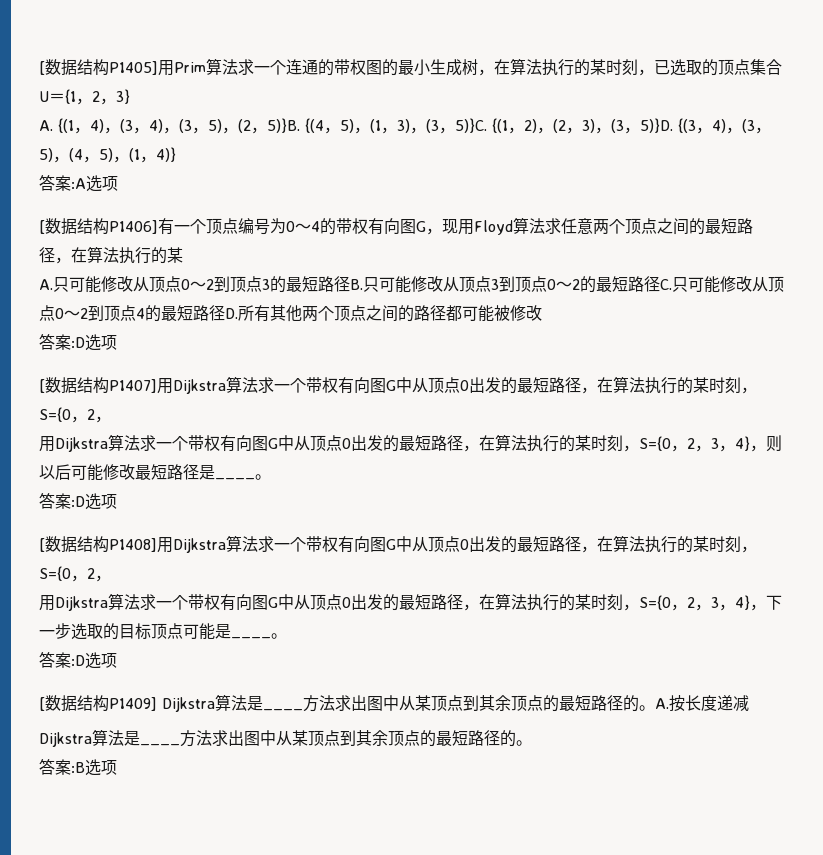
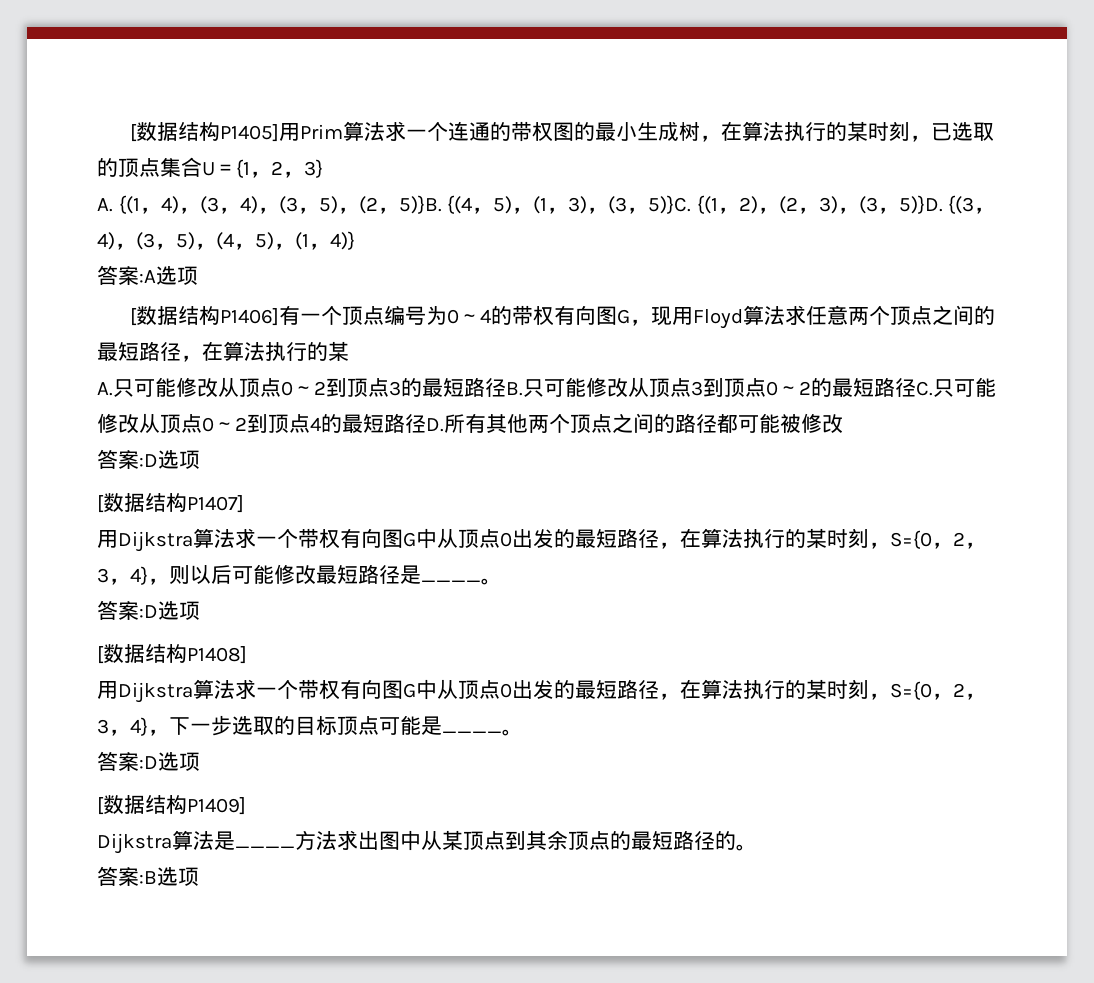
- [数据结构P1407]用Dijkstra算法求一个带权有向图G中从顶点0出发的最短路径，在算法执行的某时刻，S={0，2，
+ [数据结构P1407]
- [数据结构P1408]用Dijkstra算法求一个带权有向图G中从顶点0出发的最短路径，在算法执行的某时刻，S={0，2，
+ [数据结构P1408]
- [数据结构P1409] Dijkstra算法是____方法求出图中从某顶点到其余顶点的最短路径的。A.按长度递减
+ [数据结构P1409]

